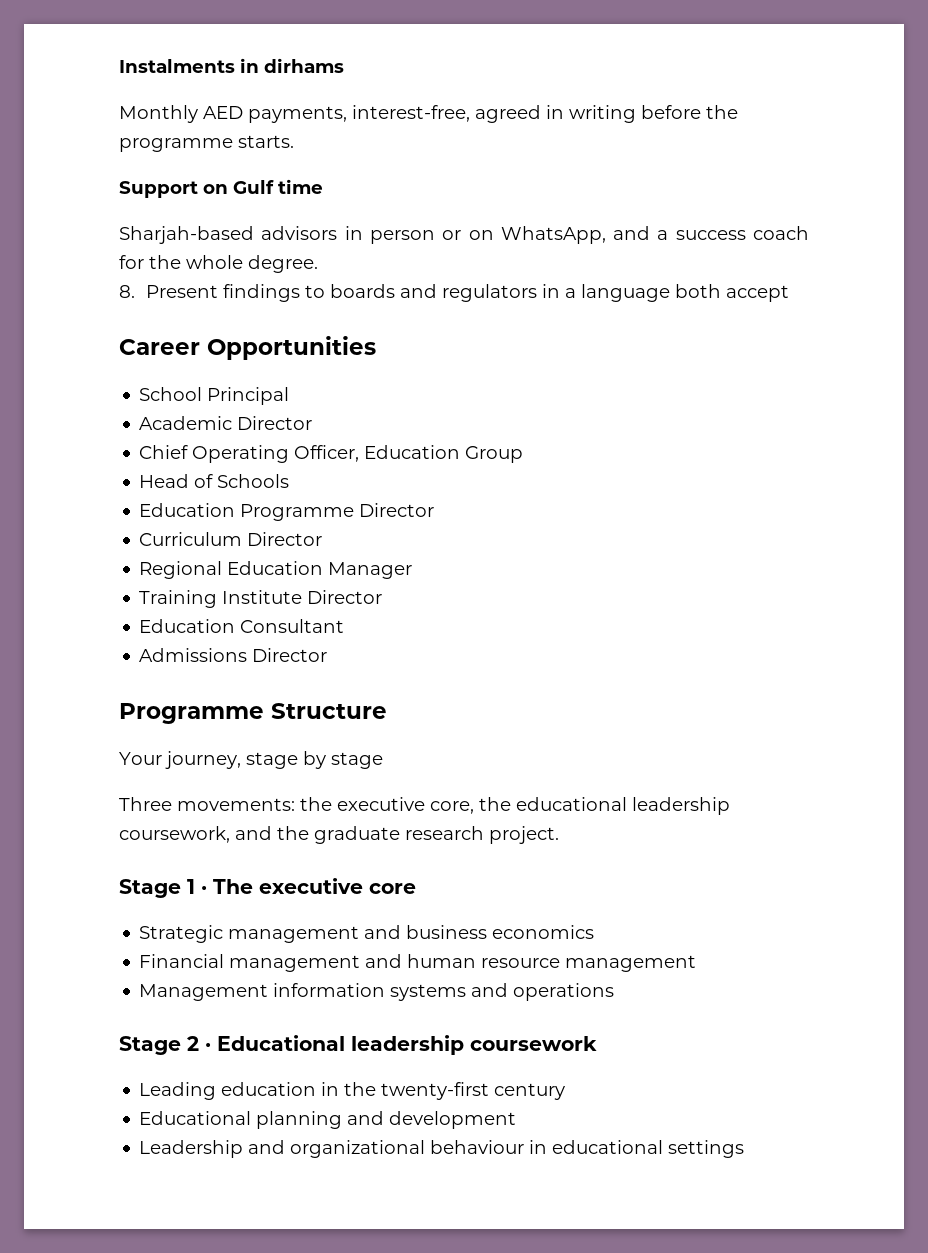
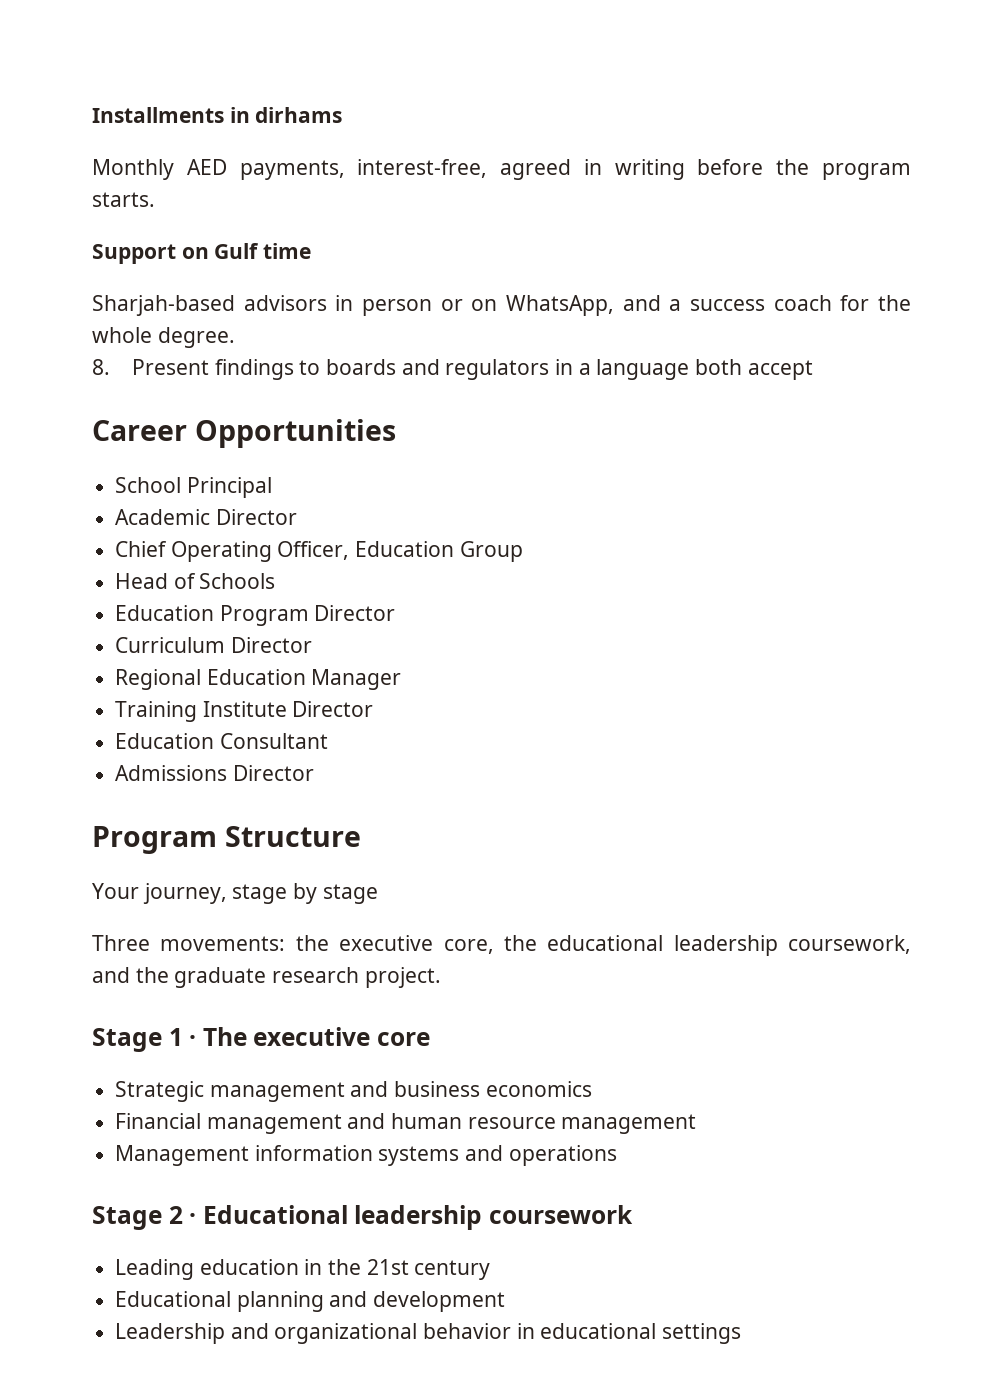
- Instalments in dirhams
+ Installments in dirhams
- Monthly AED payments, interest-free, agreed in writing before the programme starts.
+ Monthly AED payments, interest-free, agreed in writing before the program starts.
- Education Programme Director
+ Education Program Director
- Programme Structure
+ Program Structure
- Leading education in the twenty-first century
+ Leading education in the 21st century
- Leadership and organizational behaviour in educational settings
+ Leadership and organizational behavior in educational settings

